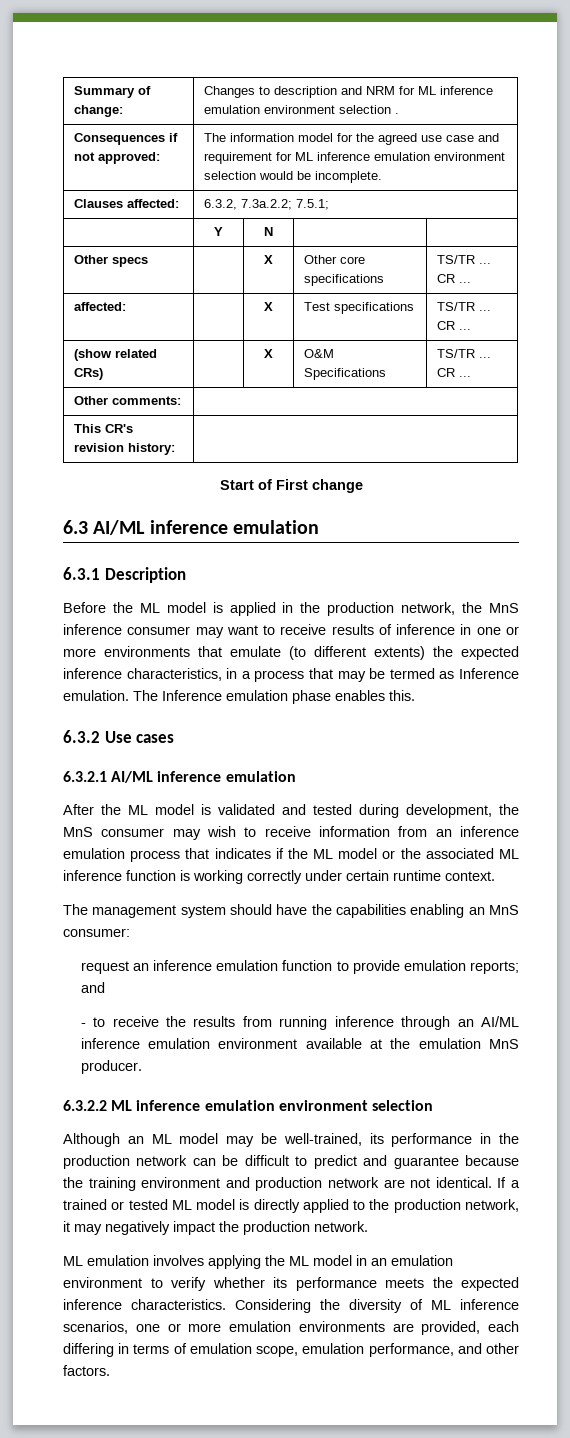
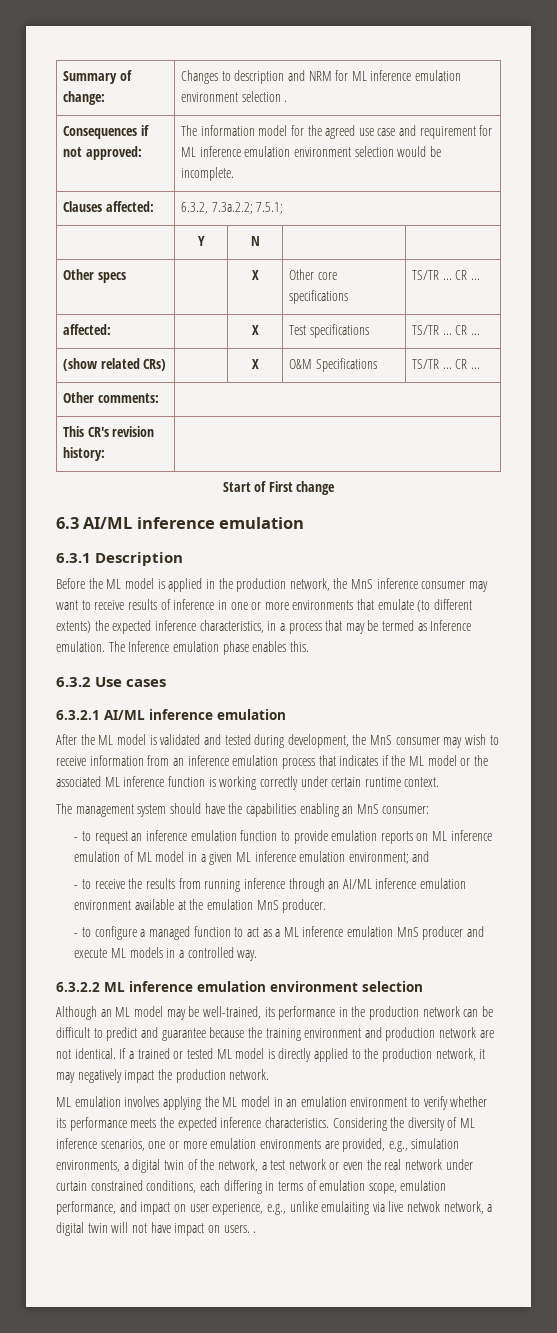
- request an inference emulation function to provide emulation reports; and
+ - to request an inference emulation function to provide emulation reports on ML inference emulation of ML model in a given ML inference emulation environment; and
+ - to configure a managed function to act as a ML inference emulation MnS producer and execute ML models in a controlled way.
- Considering the diversity of ML inference scenarios, one or more emulation environments are provided, each differing in terms of emulation scope, emulation performance, and other factors.
+ Considering the diversity of ML inference scenarios, one or more emulation environments are provided, e.g., simulation environments, a digital twin of the network, a test network or even the real network under curtain constrained conditions, each differing in terms of emulation scope, emulation performance, and impact on user experience, e.g., unlike emulaiting via live netwok network, a digital twin will not have impact on users. .

